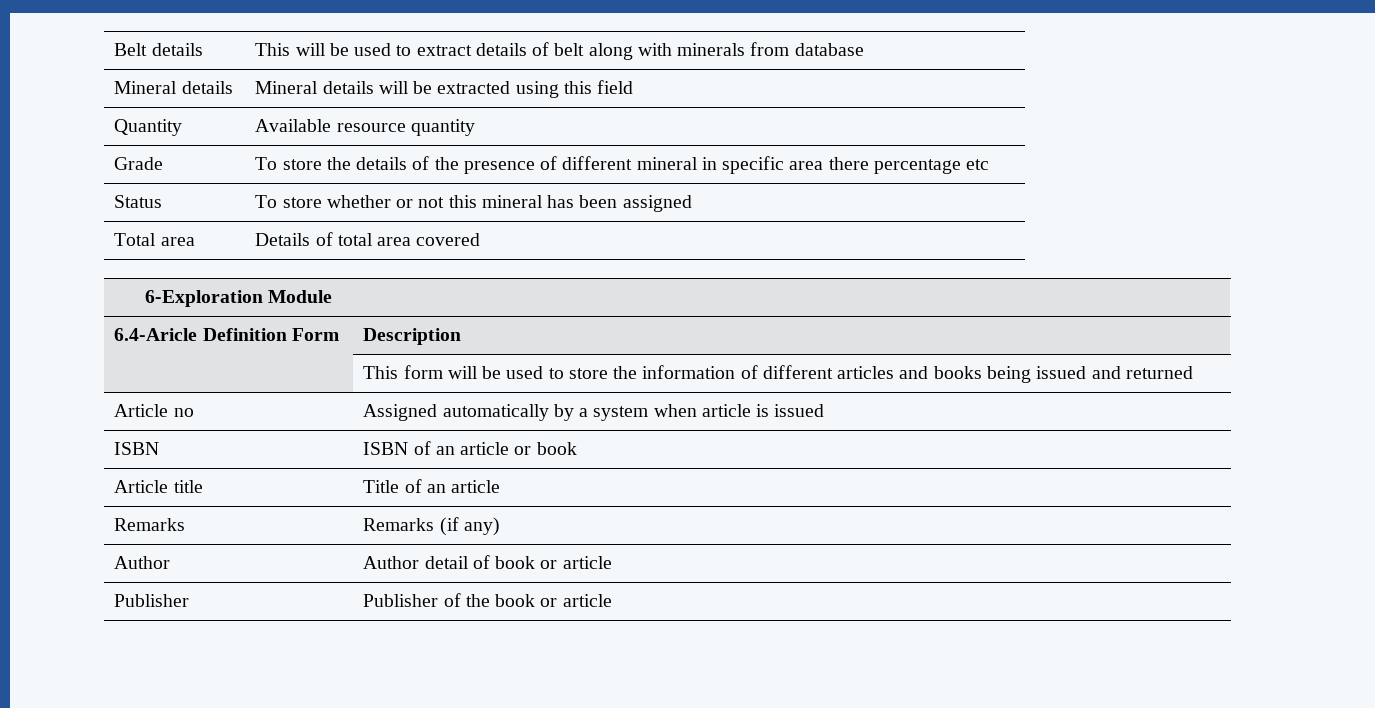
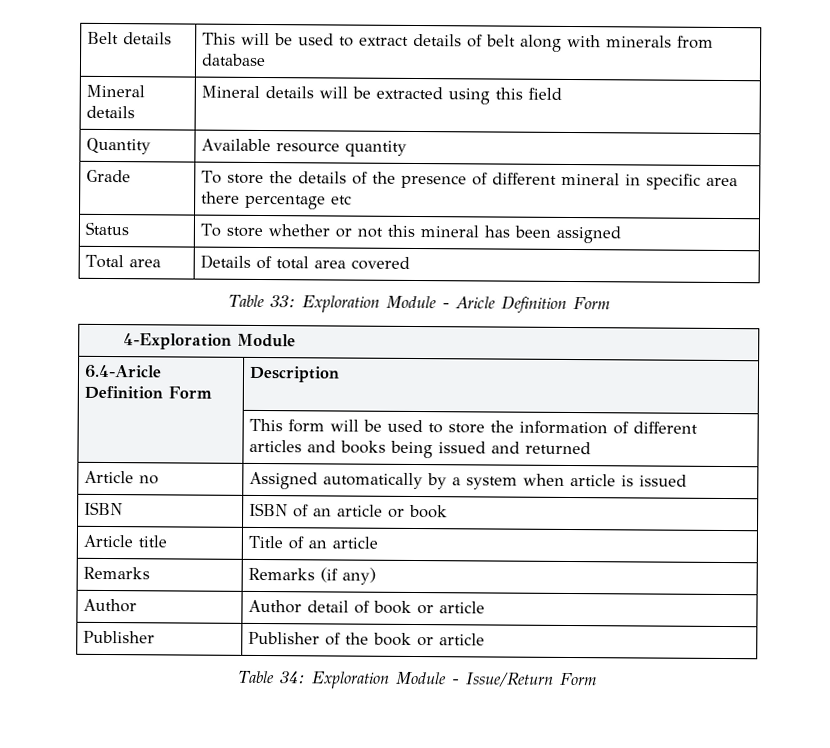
- 6-Exploration Module
+ Table 33: Exploration Module - Aricle Definition Form
+ 4-Exploration Module
+ Table 34: Exploration Module - Issue/Return Form

